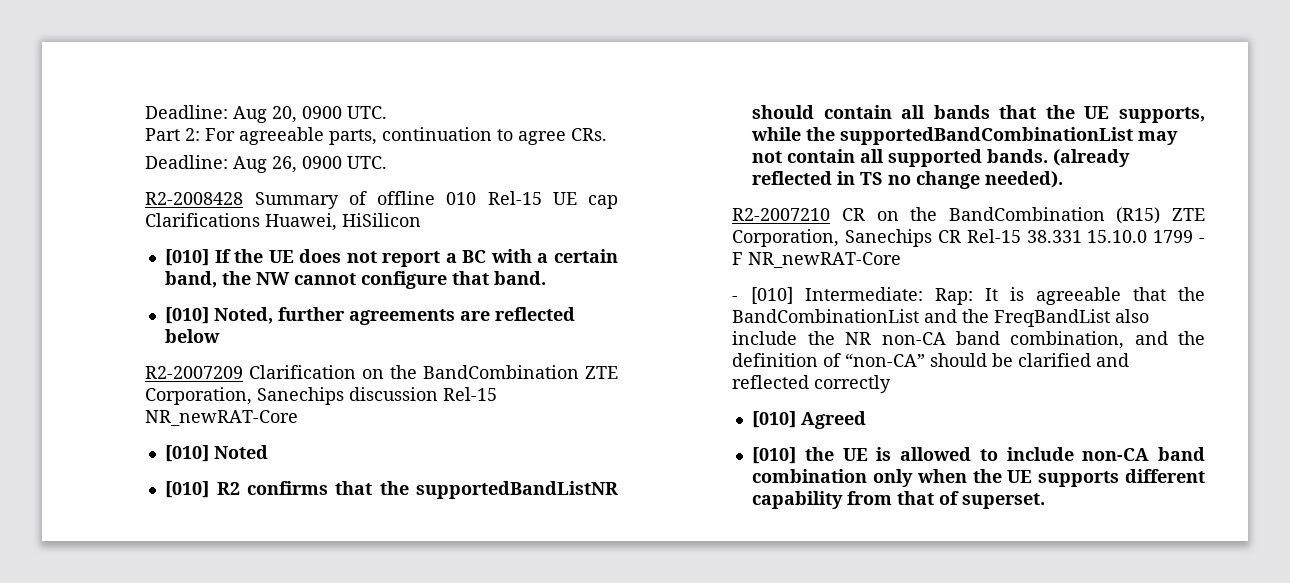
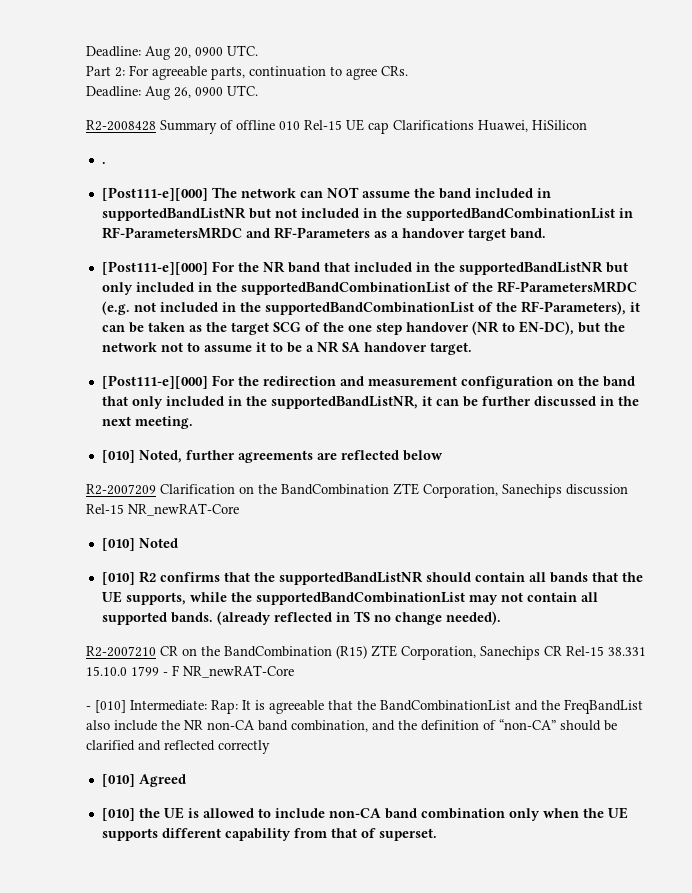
- [010] If the UE does not report a BC with a certain band, the NW cannot configure that band.
+ .
+ [Post111-e][000] The network can NOT assume the band included in supportedBandListNR but not included in the supportedBandCombinationList in RF-ParametersMRDC and RF-Parameters as a handover target band.
+ [Post111-e][000] For the NR band that included in the supportedBandListNR but only included in the supportedBandCombinationList of the RF-ParametersMRDC (e.g. not included in the supportedBandCombinationList of the RF-Parameters), it can be taken as the target SCG of the one step handover (NR to EN-DC), but the network not to assume it to be a NR SA handover target.
+ [Post111-e][000] For the redirection and measurement configuration on the band that only included in the supportedBandListNR, it can be further discussed in the next meeting.

